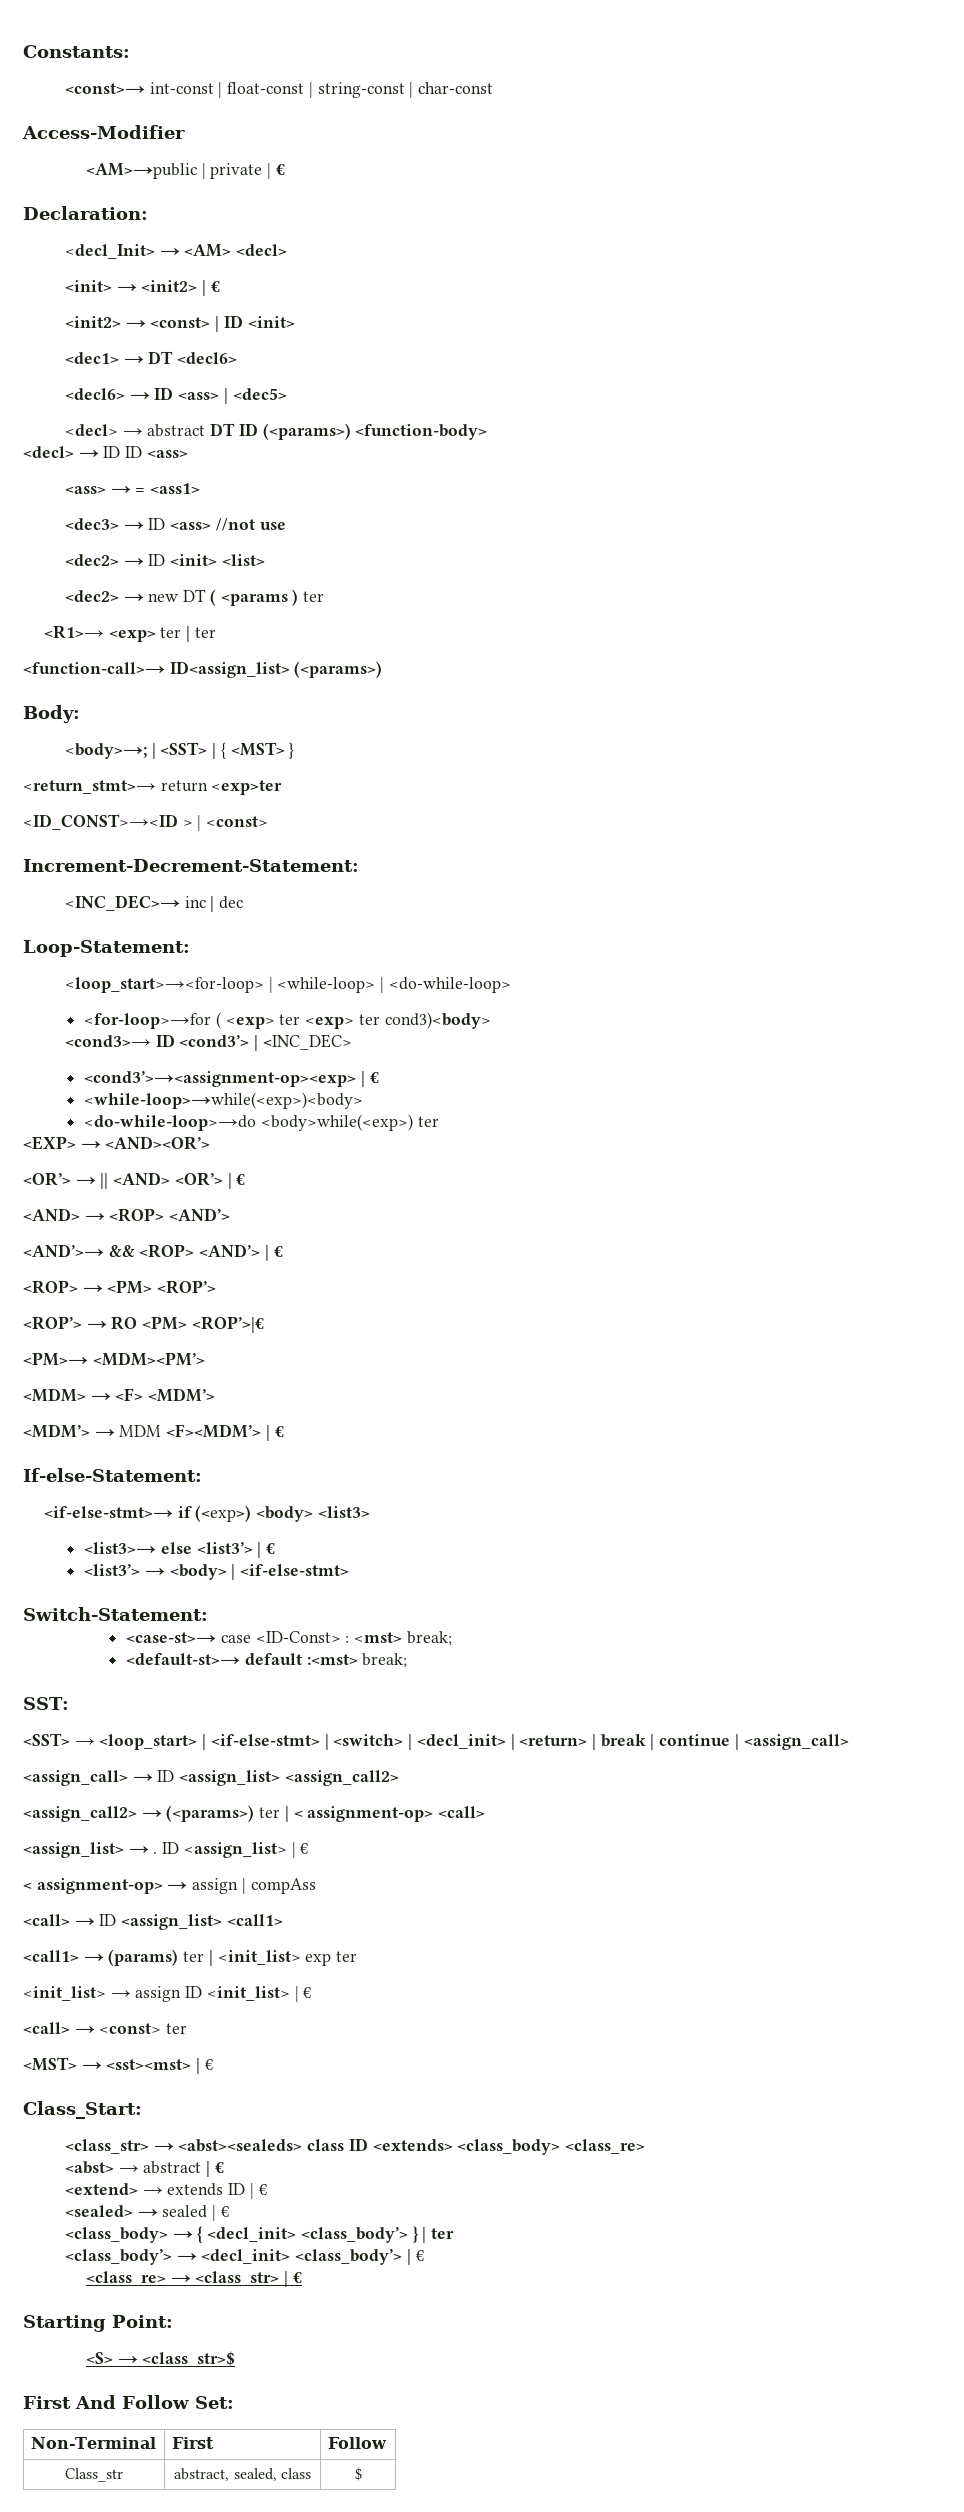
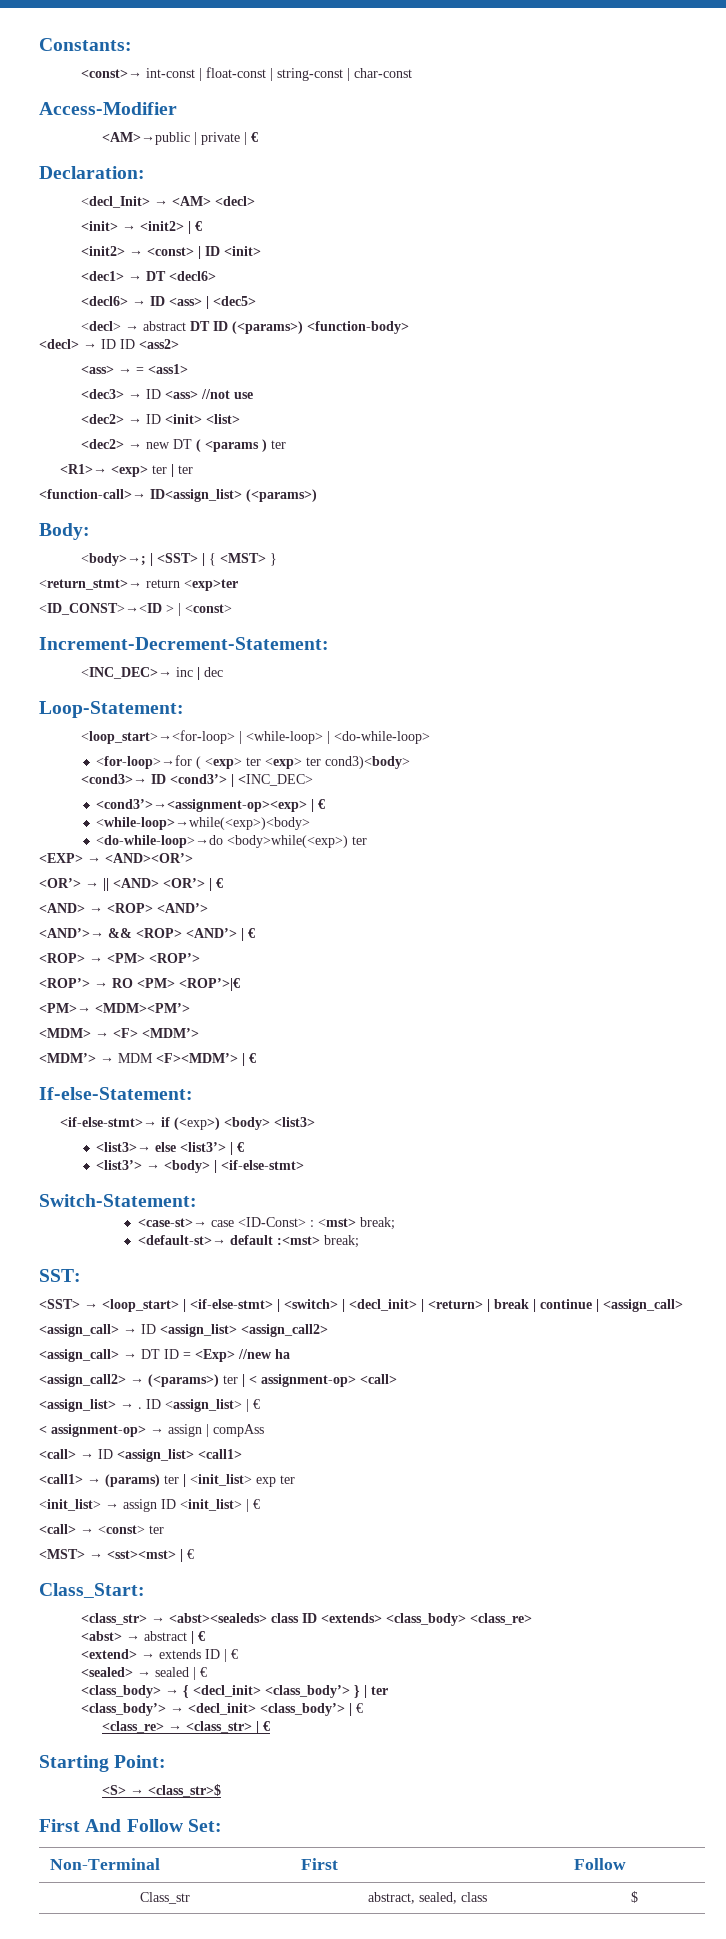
- <decl> → ID ID <ass>
+ <decl> → ID ID <ass2>
+ <assign_call> → DT ID = <Exp> //new ha

